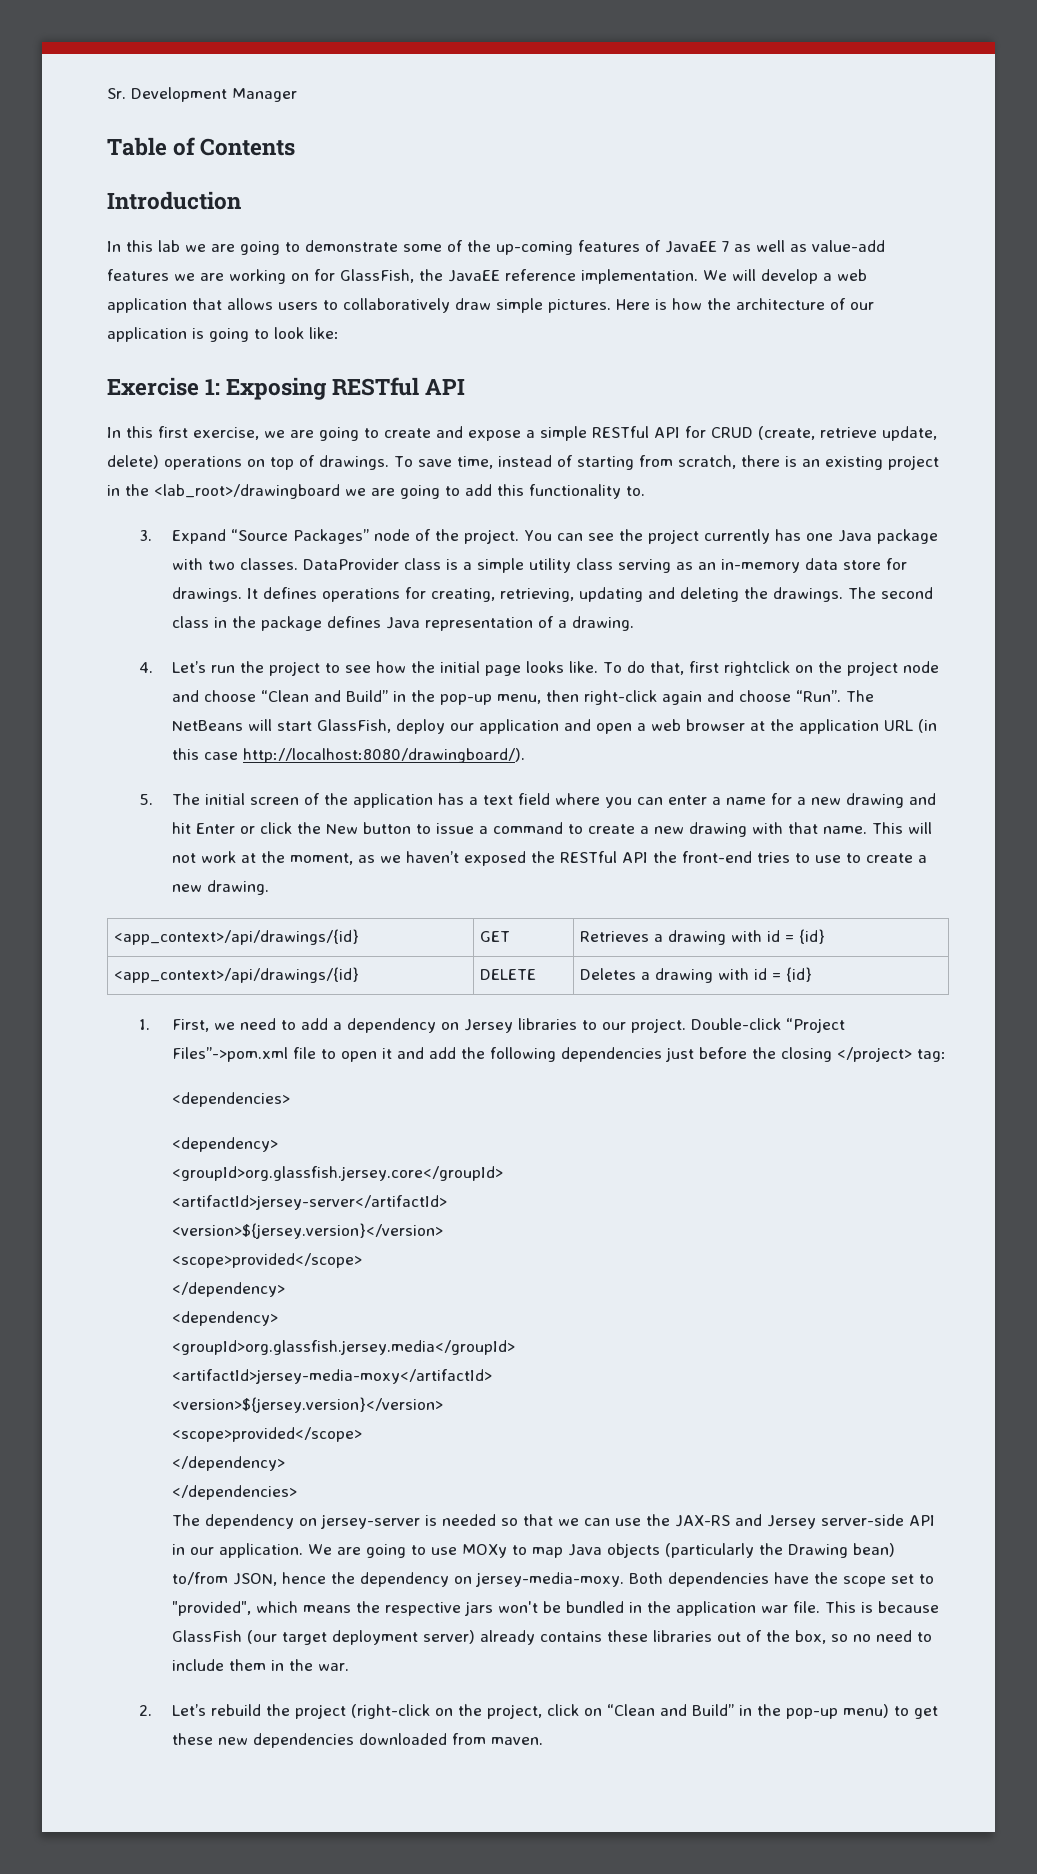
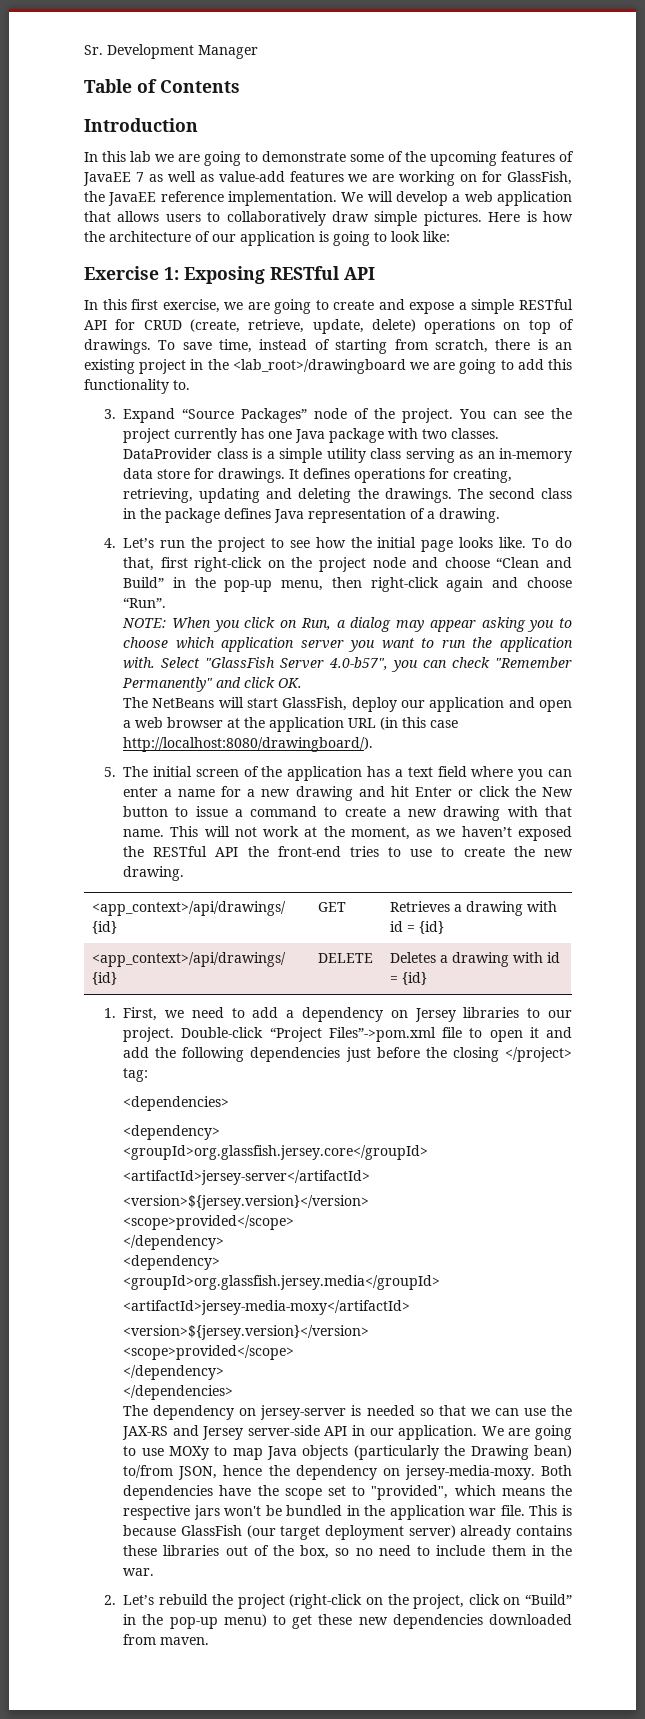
- In this lab we are going to demonstrate some of the up-coming features of JavaEE 7 as well as value-add features we are working on for GlassFish, the JavaEE reference implementation.
+ In this lab we are going to demonstrate some of the upcoming features of JavaEE 7 as well as value-add features we are working on for GlassFish, the JavaEE reference implementation.
- In this first exercise, we are going to create and expose a simple RESTful API for CRUD (create, retrieve update, delete) operations on top of drawings.
+ In this first exercise, we are going to create and expose a simple RESTful API for CRUD (create, retrieve, update, delete) operations on top of drawings.
- To do that, first rightclick on the project node and choose “Clean and Build” in the pop-up menu, then right-click again and choose “Run”. The NetBeans will start GlassFish, deploy our application and open a web browser at the application URL (in this case http://localhost:8080/drawingboard/).
+ To do that, first right-click on the project node and choose “Clean and Build” in the pop-up menu, then right-click again and choose “Run”.
+ NOTE: When you click on Run, a dialog may appear asking you to choose which application server you want to run the application with. Select "GlassFish Server 4.0-b57", you can check "Remember Permanently" and click OK.
+ The NetBeans will start GlassFish, deploy our application and open a web browser at the application URL (in this case http://localhost:8080/drawingboard/).
- This will not work at the moment, as we haven’t exposed the RESTful API the front-end tries to use to create a new drawing.
+ This will not work at the moment, as we haven’t exposed the RESTful API the front-end tries to use to create the new drawing.
- 2. Let’s rebuild the project (right-click on the project, click on “Clean and Build” in the pop-up menu) to get these new dependencies downloaded from maven.
+ 2. Let’s rebuild the project (right-click on the project, click on “Build” in the pop-up menu) to get these new dependencies downloaded from maven.

